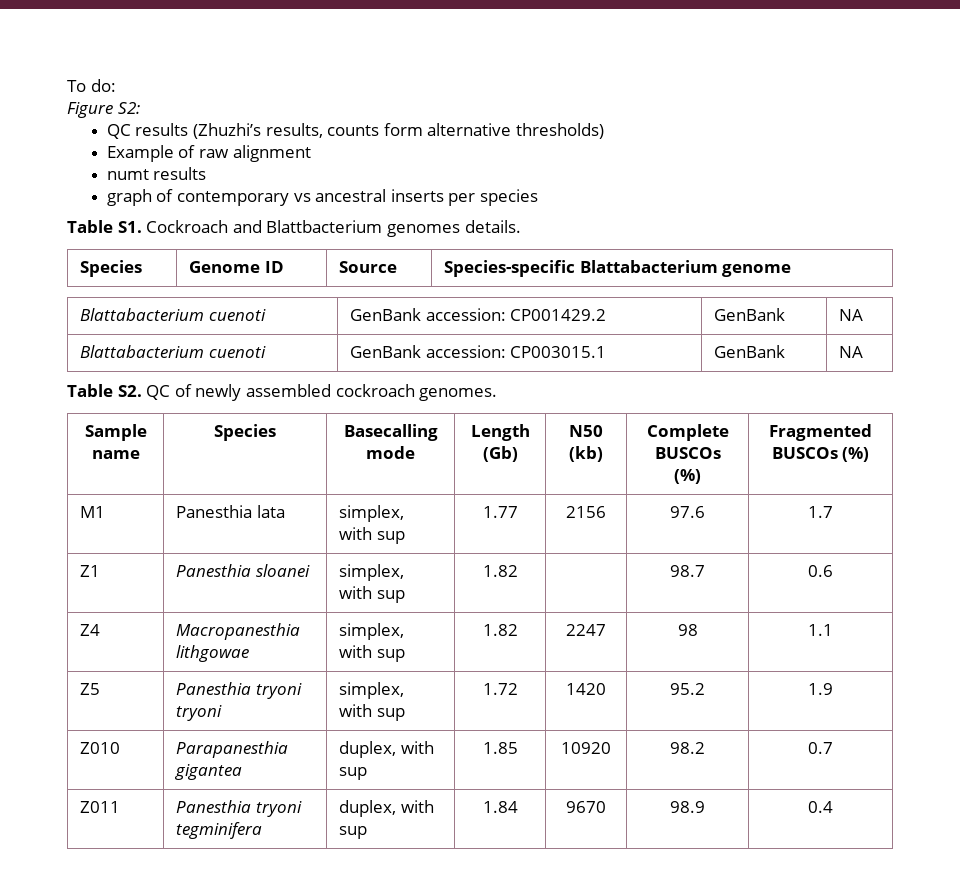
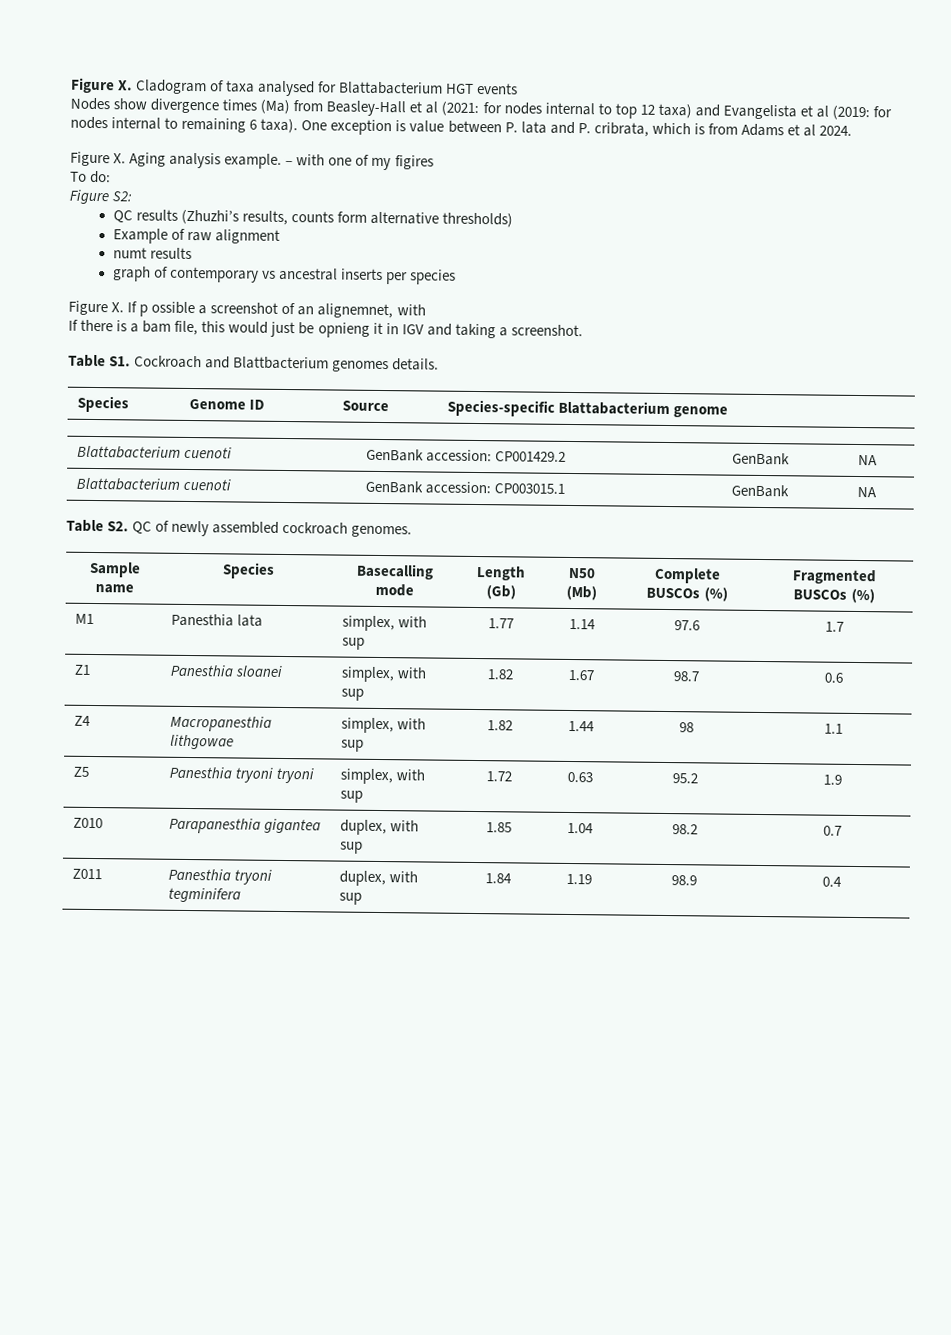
+ Figure X. Cladogram of taxa analysed for Blattabacterium HGT events
+ Nodes show divergence times (Ma) from Beasley-Hall et al (2021: for nodes internal to top 12 taxa) and Evangelista et al (2019: for nodes internal to remaining 6 taxa). One exception is value between P. lata and P. cribrata, which is from Adams et al 2024.
+ Figure X. Aging analysis example. – with one of my figires
+ Figure X. If p ossible a screenshot of an alignemnet, with
+ If there is a bam file, this would just be opnieng it in IGV and taking a screenshot.
- Sample name | Species | Basecalling mode | Length (Gb) | N50 (kb) | Complete BUSCOs (%) | Fragmented BUSCOs (%)
+ Sample name | Species | Basecalling mode | Length (Gb) | N50 (Mb) | Complete BUSCOs (%) | Fragmented BUSCOs (%)
- M1 | Panesthia lata | simplex, with sup | 1.77 | 2156 | 97.6 | 1.7
+ M1 | Panesthia lata | simplex, with sup | 1.77 | 1.14 | 97.6 | 1.7
- Z1 | Panesthia sloanei | simplex, with sup | 1.82 | | 98.7 | 0.6
+ Z1 | Panesthia sloanei | simplex, with sup | 1.82 | 1.67 | 98.7 | 0.6
- Z4 | Macropanesthia lithgowae | simplex, with sup | 1.82 | 2247 | 98 | 1.1
+ Z4 | Macropanesthia lithgowae | simplex, with sup | 1.82 | 1.44 | 98 | 1.1
- Z5 | Panesthia tryoni tryoni | simplex, with sup | 1.72 | 1420 | 95.2 | 1.9
+ Z5 | Panesthia tryoni tryoni | simplex, with sup | 1.72 | 0.63 | 95.2 | 1.9
- Z010 | Parapanesthia gigantea | duplex, with sup | 1.85 | 10920 | 98.2 | 0.7
+ Z010 | Parapanesthia gigantea | duplex, with sup | 1.85 | 1.04 | 98.2 | 0.7
- Z011 | Panesthia tryoni tegminifera | duplex, with sup | 1.84 | 9670 | 98.9 | 0.4
+ Z011 | Panesthia tryoni tegminifera | duplex, with sup | 1.84 | 1.19 | 98.9 | 0.4

